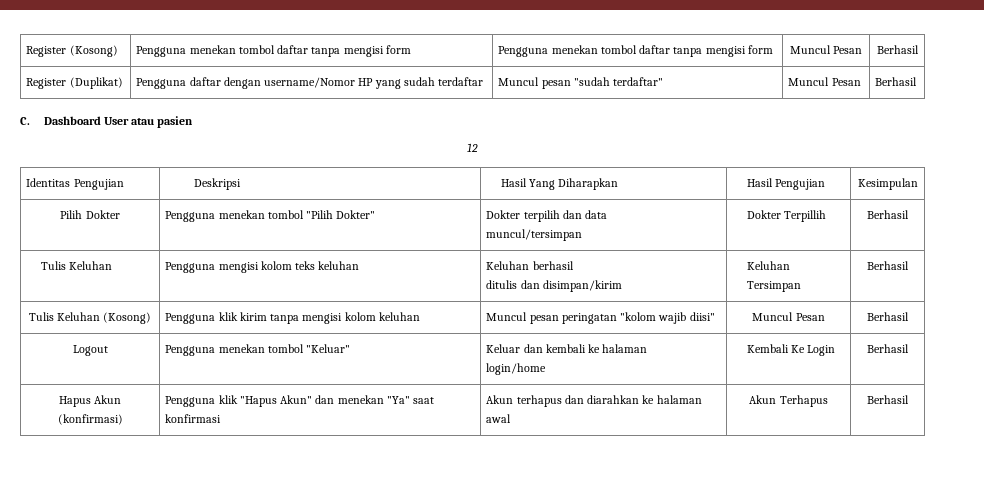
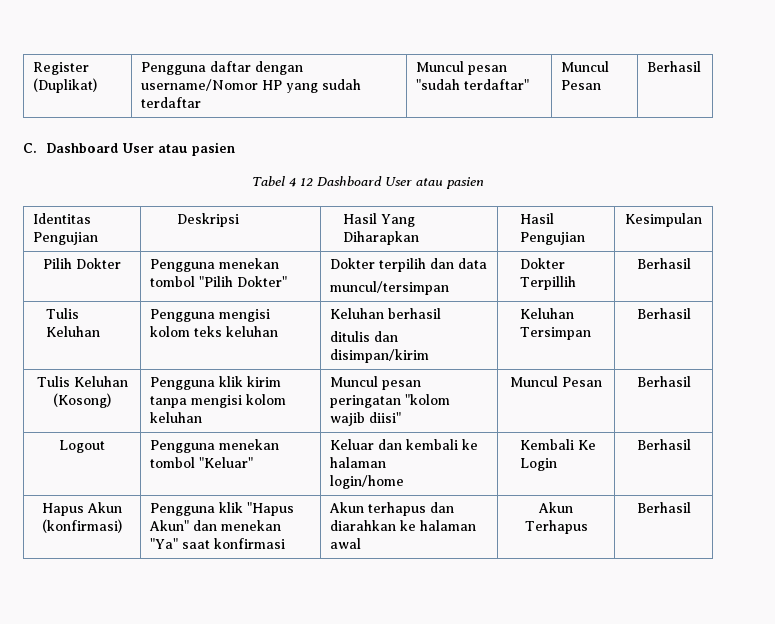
- Register (Kosong) | Pengguna menekan tombol daftar tanpa mengisi form | Pengguna menekan tombol daftar tanpa mengisi form | Muncul Pesan | Berhasil
- 12
+ Tabel 4 12 Dashboard User atau pasien

